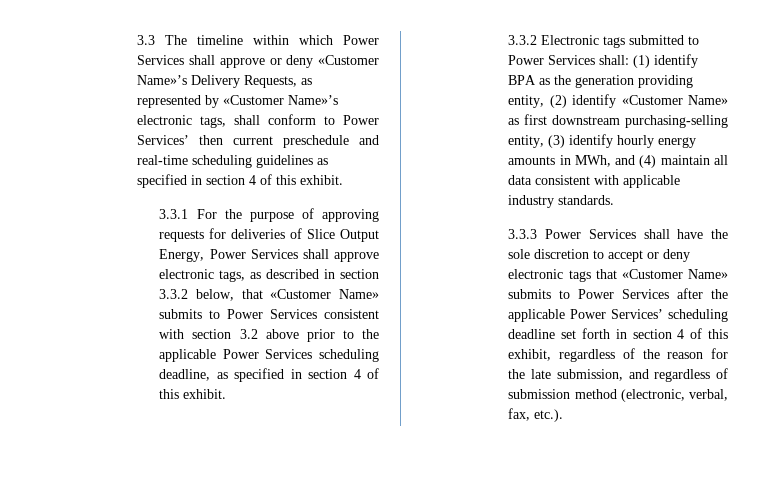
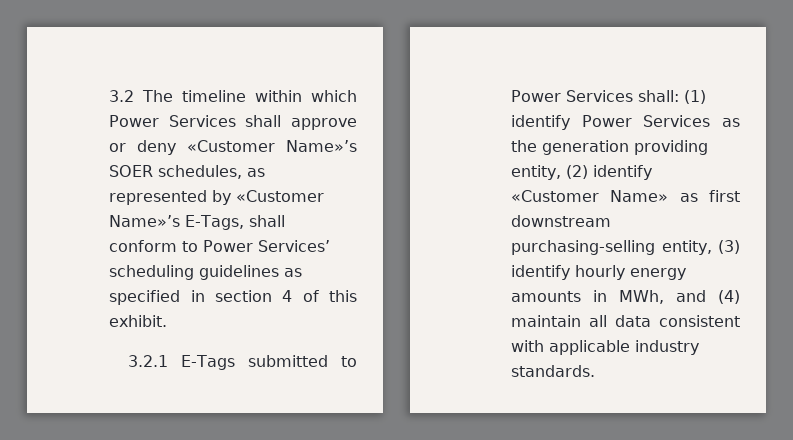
- 3.3 The timeline within which Power Services shall approve or deny «Customer Name»’s Delivery Requests, as represented by «Customer Name»’s electronic tags, shall conform to Power Services’ then current preschedule and real-time scheduling guidelines as specified in section 4 of this exhibit.
+ 3.2 The timeline within which Power Services shall approve or deny «Customer Name»’s SOER schedules, as represented by «Customer Name»’s E-Tags, shall conform to Power Services’ scheduling guidelines as specified in section 4 of this exhibit.
- 3.3.1 For the purpose of approving requests for deliveries of Slice Output Energy, Power Services shall approve electronic tags, as described in section 3.3.2 below, that «Customer Name» submits to Power Services consistent with section 3.2 above prior to the applicable Power Services scheduling deadline, as specified in section 4 of this exhibit.
- 3.3.2 Electronic tags submitted to Power Services shall: (1) identify BPA as the generation providing entity, (2) identify «Customer Name» as first downstream purchasing-selling entity, (3) identify hourly energy amounts in MWh, and (4) maintain all data consistent with applicable industry standards.
+ 3.2.1 E-Tags submitted to Power Services shall: (1) identify Power Services as the generation providing entity, (2) identify «Customer Name» as first downstream purchasing-selling entity, (3) identify hourly energy amounts in MWh, and (4) maintain all data consistent with applicable industry standards.
- 3.3.3 Power Services shall have the sole discretion to accept or deny electronic tags that «Customer Name» submits to Power Services after the applicable Power Services’ scheduling deadline set forth in section 4 of this exhibit, regardless of the reason for the late submission, and regardless of submission method (electronic, verbal, fax, etc.).

